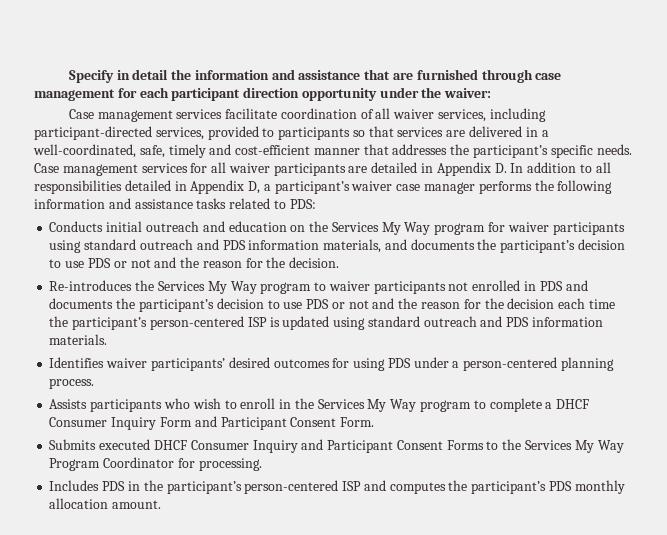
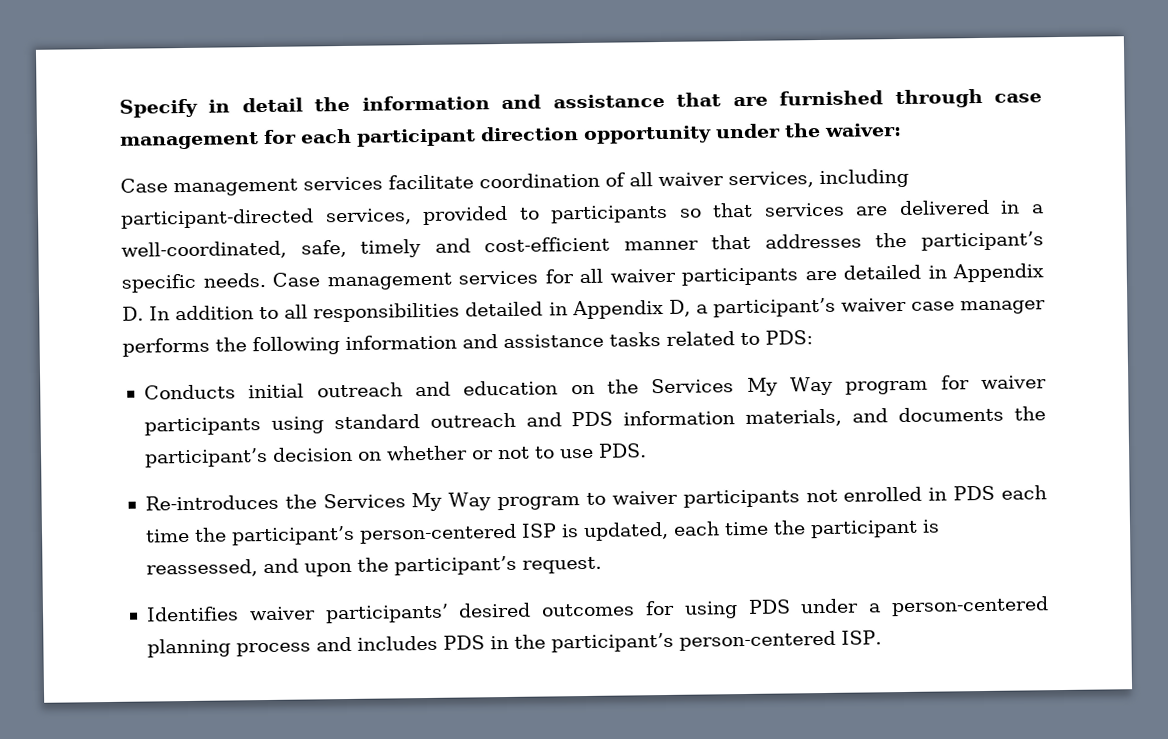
- Conducts initial outreach and education on the Services My Way program for waiver participants using standard outreach and PDS information materials, and documents the participant’s decision to use PDS or not and the reason for the decision.
+ Conducts initial outreach and education on the Services My Way program for waiver participants using standard outreach and PDS information materials, and documents the participant’s decision on whether or not to use PDS.
- Re-introduces the Services My Way program to waiver participants not enrolled in PDS and documents the participant’s decision to use PDS or not and the reason for the decision each time the participant’s person-centered ISP is updated using standard outreach and PDS information materials.
+ Re-introduces the Services My Way program to waiver participants not enrolled in PDS each time the participant’s person-centered ISP is updated, each time the participant is reassessed, and upon the participant’s request.
- Identifies waiver participants’ desired outcomes for using PDS under a person-centered planning process.
- Assists participants who wish to enroll in the Services My Way program to complete a DHCF Consumer Inquiry Form and Participant Consent Form.
- Submits executed DHCF Consumer Inquiry and Participant Consent Forms to the Services My Way Program Coordinator for processing.
- Includes PDS in the participant’s person-centered ISP and computes the participant’s PDS monthly allocation amount.
+ Identifies waiver participants’ desired outcomes for using PDS under a person-centered planning process and includes PDS in the participant’s person-centered ISP.

